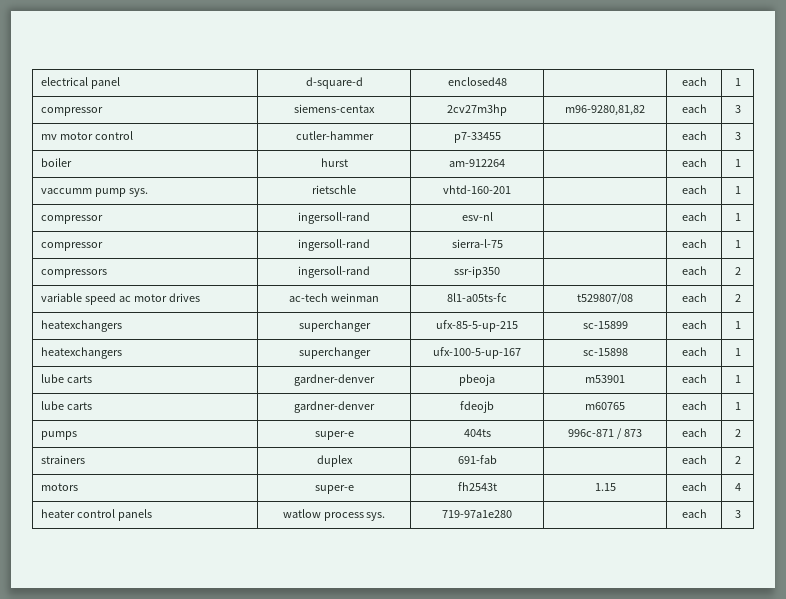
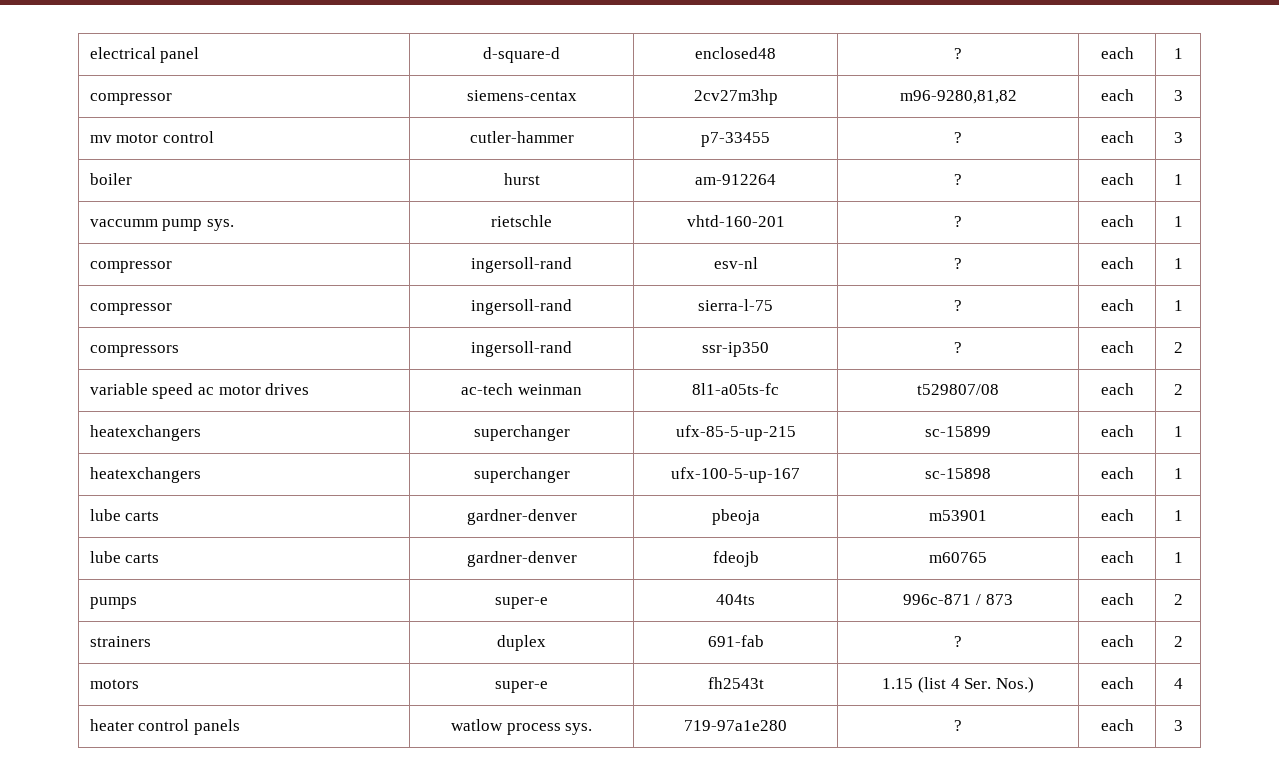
- electrical panel | d-square-d | enclosed48 | | each | 1
+ electrical panel | d-square-d | enclosed48 | ? | each | 1
- mv motor control | cutler-hammer | p7-33455 | | each | 3
+ mv motor control | cutler-hammer | p7-33455 | ? | each | 3
- boiler | hurst | am-912264 | | each | 1
+ boiler | hurst | am-912264 | ? | each | 1
- vaccumm pump sys. | rietschle | vhtd-160-201 | | each | 1
+ vaccumm pump sys. | rietschle | vhtd-160-201 | ? | each | 1
- compressor | ingersoll-rand | esv-nl | | each | 1
+ compressor | ingersoll-rand | esv-nl | ? | each | 1
- compressor | ingersoll-rand | sierra-l-75 | | each | 1
+ compressor | ingersoll-rand | sierra-l-75 | ? | each | 1
- compressors | ingersoll-rand | ssr-ip350 | | each | 2
+ compressors | ingersoll-rand | ssr-ip350 | ? | each | 2
- strainers | duplex | 691-fab | | each | 2
+ strainers | duplex | 691-fab | ? | each | 2
- motors | super-e | fh2543t | 1.15 | each | 4
+ motors | super-e | fh2543t | 1.15 (list 4 Ser. Nos.) | each | 4
- heater control panels | watlow process sys. | 719-97a1e280 | | each | 3
+ heater control panels | watlow process sys. | 719-97a1e280 | ? | each | 3

